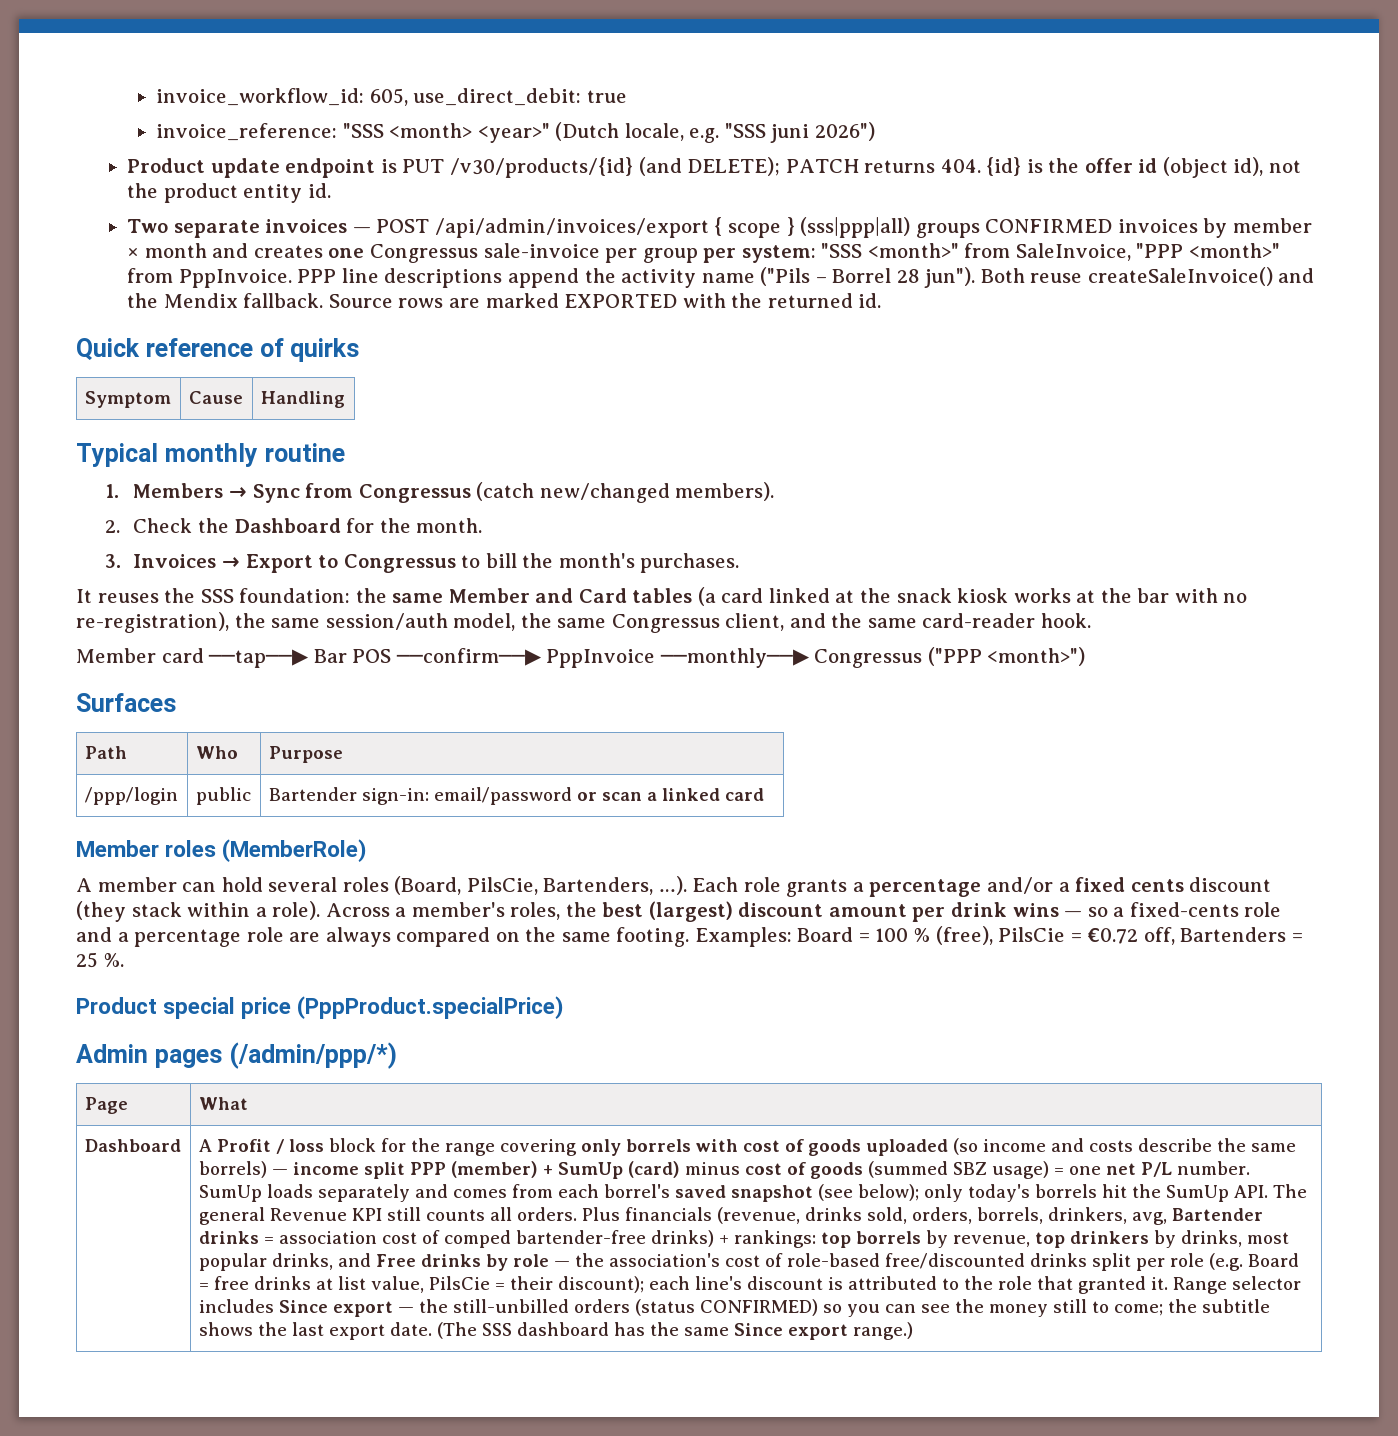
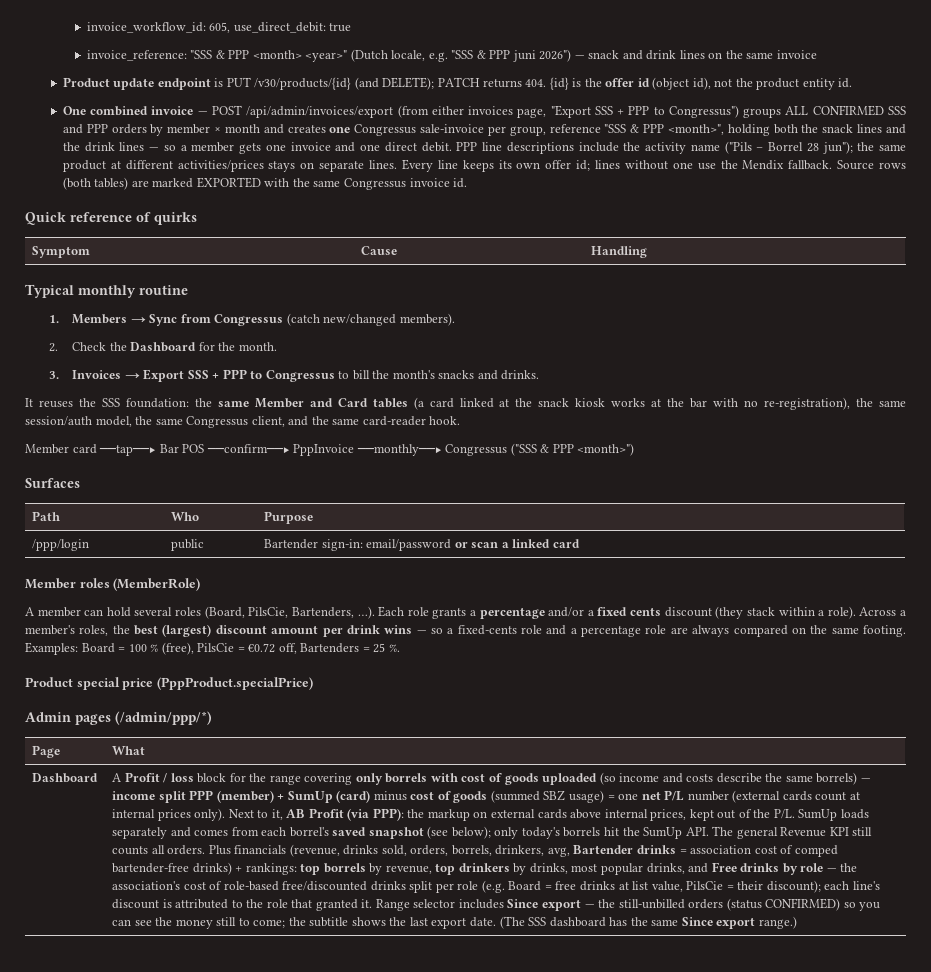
- invoice_reference: "SSS <month> <year>" (Dutch locale, e.g. "SSS juni 2026")
+ invoice_reference: "SSS & PPP <month> <year>" (Dutch locale, e.g. "SSS & PPP juni 2026") — snack and drink lines on the same invoice
- Two separate invoices — POST /api/admin/invoices/export { scope } (sss|ppp|all) groups CONFIRMED invoices by member × month and creates one Congressus sale-invoice per group per system: "SSS <month>" from SaleInvoice, "PPP <month>" from PppInvoice.
+ One combined invoice — POST /api/admin/invoices/export (from either invoices page, "Export SSS + PPP to Congressus") groups ALL CONFIRMED SSS and PPP orders by member × month and creates one Congressus sale-invoice per group, reference "SSS & PPP <month>", holding both the snack lines and the drink lines — so a member gets one invoice and one direct debit.
- PPP line descriptions append the activity name ("Pils – Borrel 28 jun"). Both reuse createSaleInvoice() and the Mendix fallback.
+ PPP line descriptions include the activity name ("Pils – Borrel 28 jun"); the same product at different activities/prices stays on separate lines. Every line keeps its own offer id; lines without one use the Mendix fallback.
- Source rows are marked EXPORTED with the returned id.
+ Source rows (both tables) are marked EXPORTED with the same Congressus invoice id.
- 3. Invoices → Export to Congressus to bill the month's purchases.
+ 3. Invoices → Export SSS + PPP to Congressus to bill the month's snacks and drinks.
- Member card ──tap──▶ Bar POS ──confirm──▶ PppInvoice ──monthly──▶ Congressus ("PPP <month>")
+ Member card ──tap──▶ Bar POS ──confirm──▶ PppInvoice ──monthly──▶ Congressus ("SSS & PPP <month>")
- A Profit / loss block for the range covering only borrels with cost of goods uploaded (so income and costs describe the same borrels) — income split PPP (member) + SumUp (card) minus cost of goods (summed SBZ usage) = one net P/L number. SumUp loads separately and comes from each borrel's saved snapshot (see below);
+ A Profit / loss block for the range covering only borrels with cost of goods uploaded (so income and costs describe the same borrels) — income split PPP (member) + SumUp (card) minus cost of goods (summed SBZ usage) = one net P/L number (external cards count at internal prices only). Next to it, AB Profit (via PPP): the markup on external cards above internal prices, kept out of the P/L. SumUp loads separately and comes from each borrel's saved snapshot (see below);

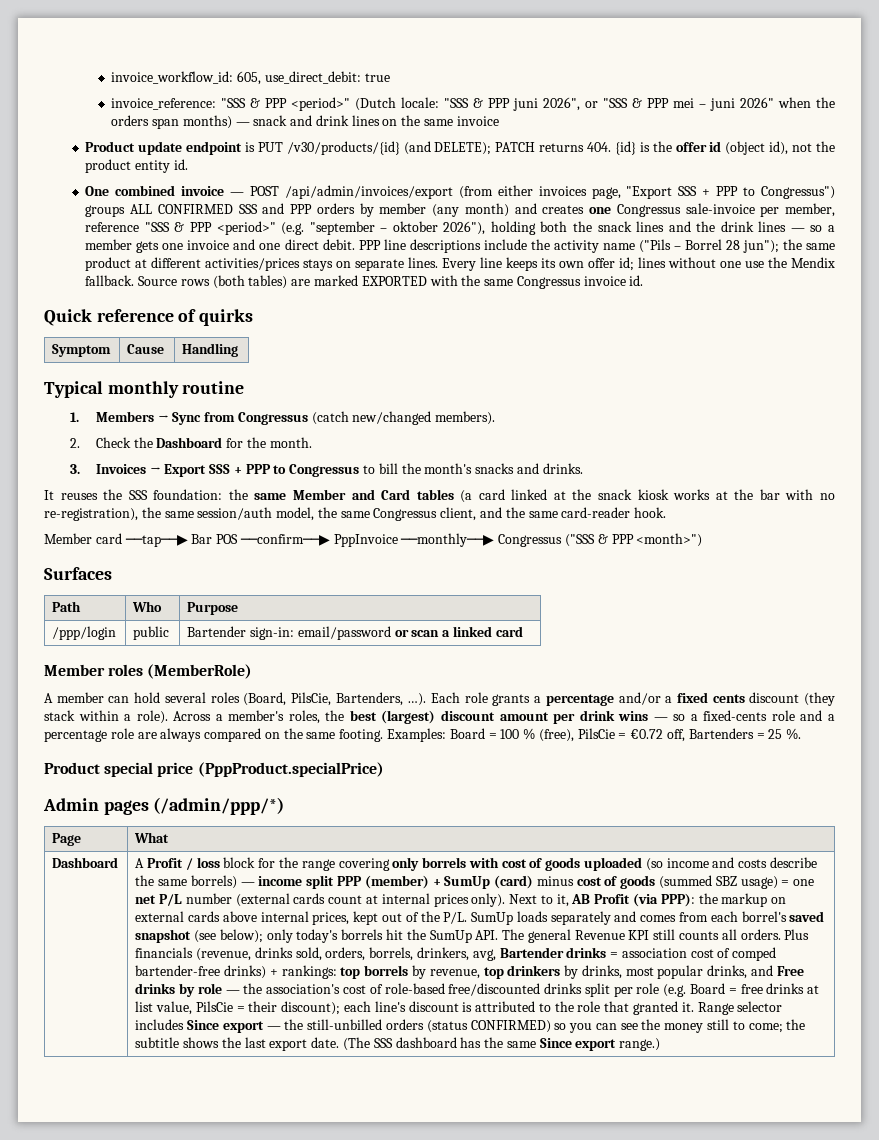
- invoice_reference: "SSS & PPP <month> <year>" (Dutch locale, e.g. "SSS & PPP juni 2026") — snack and drink lines on the same invoice
+ invoice_reference: "SSS & PPP <period>" (Dutch locale: "SSS & PPP juni 2026", or "SSS & PPP mei – juni 2026" when the orders span months) — snack and drink lines on the same invoice
- One combined invoice — POST /api/admin/invoices/export (from either invoices page, "Export SSS + PPP to Congressus") groups ALL CONFIRMED SSS and PPP orders by member × month and creates one Congressus sale-invoice per group, reference "SSS & PPP <month>", holding both the snack lines and the drink lines — so a member gets one invoice and one direct debit.
+ One combined invoice — POST /api/admin/invoices/export (from either invoices page, "Export SSS + PPP to Congressus") groups ALL CONFIRMED SSS and PPP orders by member (any month) and creates one Congressus sale-invoice per member, reference "SSS & PPP <period>" (e.g. "september – oktober 2026"), holding both the snack lines and the drink lines — so a member gets one invoice and one direct debit.

